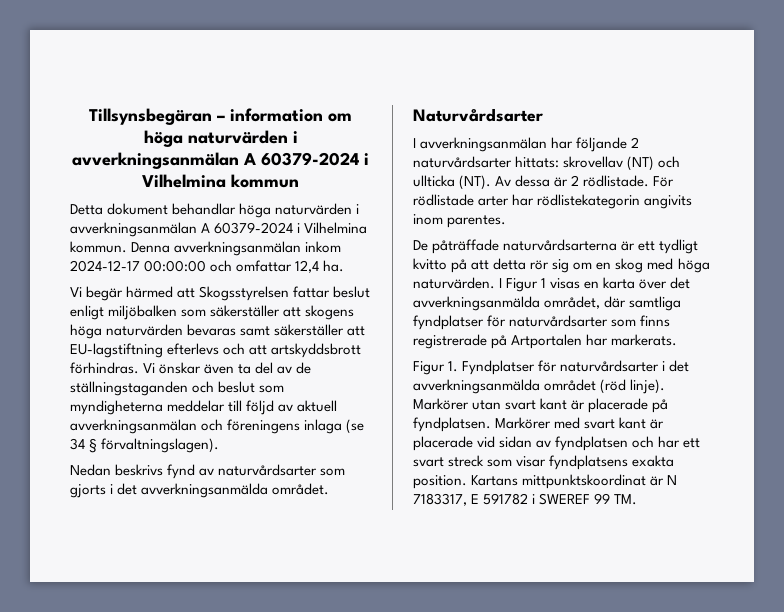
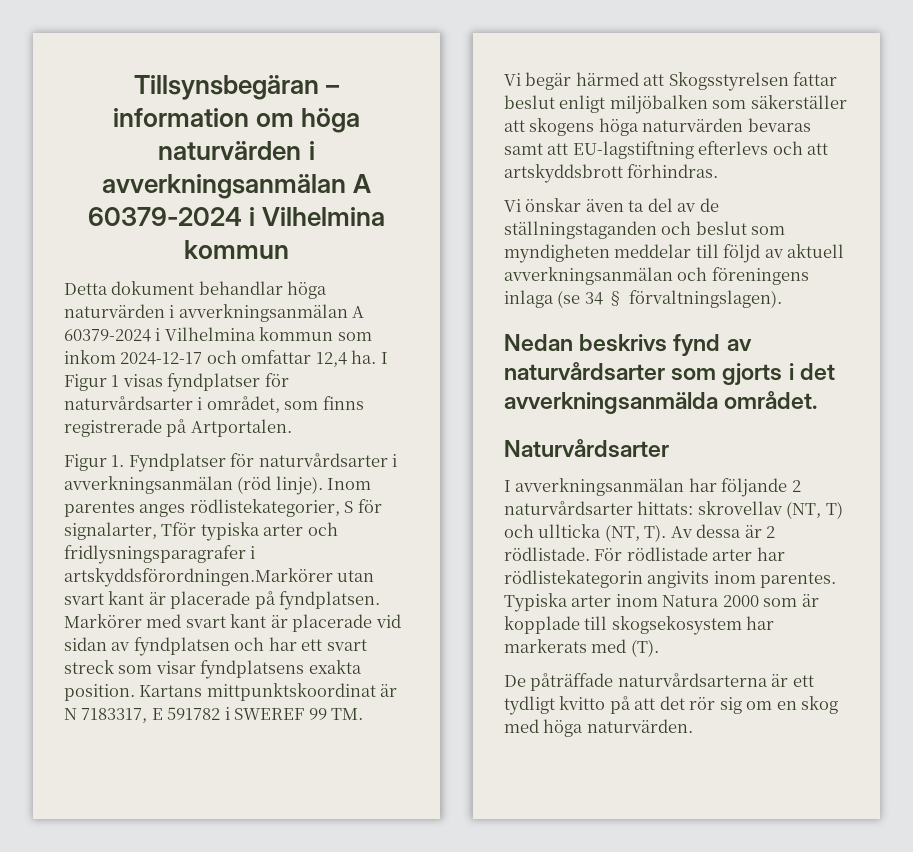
- Detta dokument behandlar höga naturvärden i avverkningsanmälan A 60379-2024 i Vilhelmina kommun. Denna avverkningsanmälan inkom 2024-12-17 00:00:00 och omfattar 12,4 ha.
- Vi begär härmed att Skogsstyrelsen fattar beslut enligt miljöbalken som säkerställer att skogens höga naturvärden bevaras samt säkerställer att EU-lagstiftning efterlevs och att artskyddsbrott förhindras. Vi önskar även ta del av de ställningstaganden och beslut som myndigheterna meddelar till följd av aktuell avverkningsanmälan och föreningens inlaga (se 34 § förvaltningslagen).
- Nedan beskrivs fynd av naturvårdsarter som gjorts i det avverkningsanmälda området.
- Naturvårdsarter
- I avverkningsanmälan har följande 2 naturvårdsarter hittats: skrovellav (NT) och ullticka (NT). Av dessa är 2 rödlistade. För rödlistade arter har rödlistekategorin angivits inom parentes.
- De påträffade naturvårdsarterna är ett tydligt kvitto på att detta rör sig om en skog med höga naturvärden. I Figur 1 visas en karta över det avverkningsanmälda området, där samtliga fyndplatser för naturvårdsarter som finns registrerade på Artportalen har markerats.
+ Detta dokument behandlar höga naturvärden i avverkningsanmälan A 60379-2024 i Vilhelmina kommun som inkom 2024-12-17 och omfattar 12,4 ha. I Figur 1 visas fyndplatser för naturvårdsarter i området, som finns registrerade på Artportalen.
- Figur 1. Fyndplatser för naturvårdsarter i det avverkningsanmälda området (röd linje). Markörer utan svart kant är placerade på fyndplatsen.
+ Figur 1. Fyndplatser för naturvårdsarter i avverkningsanmälan (röd linje). Inom parentes anges rödlistekategorier, S för signalarter, Tför typiska arter och fridlysningsparagrafer i artskyddsförordningen.Markörer utan svart kant är placerade på fyndplatsen.
+ Vi begär härmed att Skogsstyrelsen fattar beslut enligt miljöbalken som säkerställer att skogens höga naturvärden bevaras samt att EU-lagstiftning efterlevs och att artskyddsbrott förhindras.
+ Vi önskar även ta del av de ställningstaganden och beslut som myndigheten meddelar till följd av aktuell avverkningsanmälan och föreningens inlaga (se 34 § förvaltningslagen).
+ Nedan beskrivs fynd av naturvårdsarter som gjorts i det avverkningsanmälda området.
+ Naturvårdsarter
+ I avverkningsanmälan har följande 2 naturvårdsarter hittats: skrovellav (NT, T) och ullticka (NT, T). Av dessa är 2 rödlistade. För rödlistade arter har rödlistekategorin angivits inom parentes. Typiska arter inom Natura 2000 som är kopplade till skogsekosystem har markerats med (T).
+ De påträffade naturvårdsarterna är ett tydligt kvitto på att det rör sig om en skog med höga naturvärden.

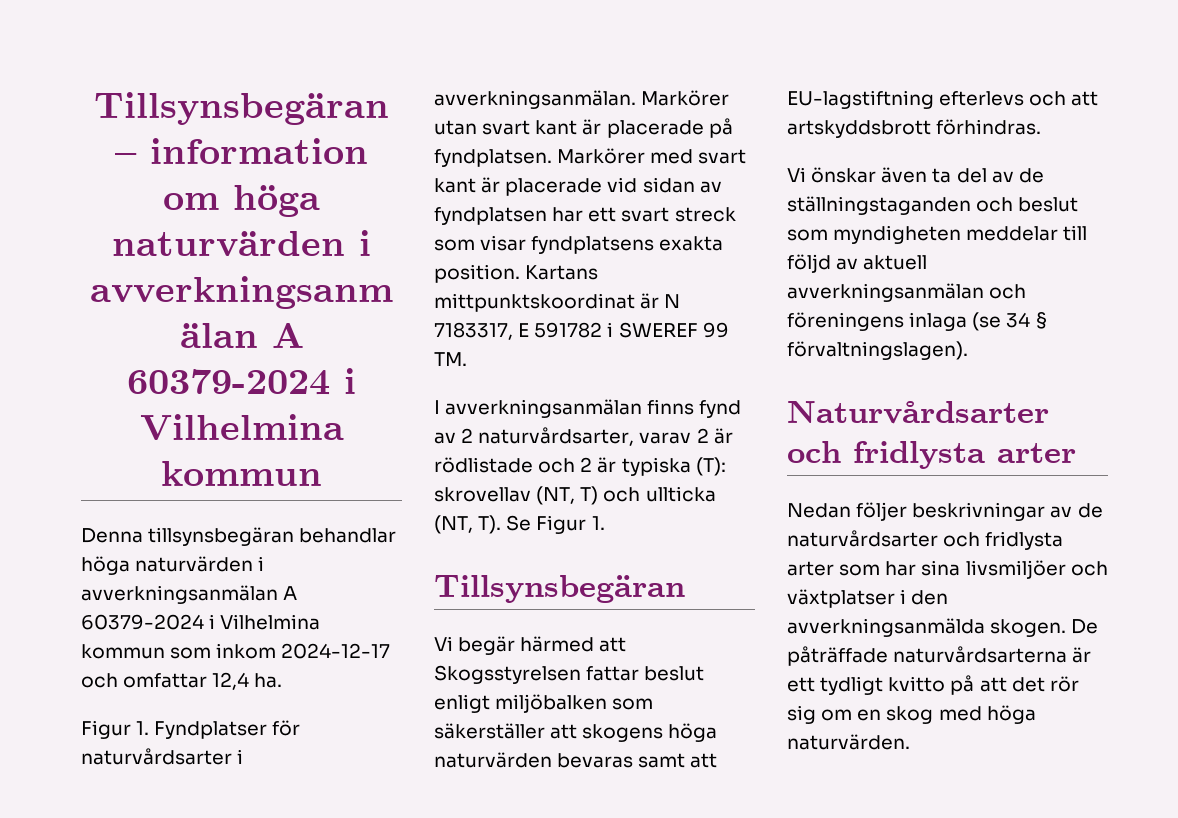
- Detta dokument behandlar höga naturvärden i avverkningsanmälan A 60379-2024 i Vilhelmina kommun som inkom 2024-12-17 och omfattar 12,4 ha. I Figur 1 visas fyndplatser för naturvårdsarter i området, som finns registrerade på Artportalen.
+ Denna tillsynsbegäran behandlar höga naturvärden i avverkningsanmälan A 60379-2024 i Vilhelmina kommun som inkom 2024-12-17 och omfattar 12,4 ha.
- Figur 1. Fyndplatser för naturvårdsarter i avverkningsanmälan (röd linje). Inom parentes anges rödlistekategorier, S för signalarter, Tför typiska arter och fridlysningsparagrafer i artskyddsförordningen.Markörer utan svart kant är placerade på fyndplatsen.
+ Figur 1. Fyndplatser för naturvårdsarter i avverkningsanmälan. Markörer utan svart kant är placerade på fyndplatsen.
- Markörer med svart kant är placerade vid sidan av fyndplatsen och har ett svart streck som visar fyndplatsens exakta position.
+ Markörer med svart kant är placerade vid sidan av fyndplatsen har ett svart streck som visar fyndplatsens exakta position.
+ I avverkningsanmälan finns fynd av 2 naturvårdsarter, varav 2 är rödlistade och 2 är typiska (T): skrovellav (NT, T) och ullticka (NT, T). Se Figur 1.
+ Tillsynsbegäran
- Nedan beskrivs fynd av naturvårdsarter som gjorts i det avverkningsanmälda området.
- Naturvårdsarter
- I avverkningsanmälan har följande 2 naturvårdsarter hittats: skrovellav (NT, T) och ullticka (NT, T). Av dessa är 2 rödlistade. För rödlistade arter har rödlistekategorin angivits inom parentes. Typiska arter inom Natura 2000 som är kopplade till skogsekosystem har markerats med (T).
- De påträffade naturvårdsarterna är ett tydligt kvitto på att det rör sig om en skog med höga naturvärden.
+ Naturvårdsarter och fridlysta arter
+ Nedan följer beskrivningar av de naturvårdsarter och fridlysta arter som har sina livsmiljöer och växtplatser i den avverkningsanmälda skogen. De påträffade naturvårdsarterna är ett tydligt kvitto på att det rör sig om en skog med höga naturvärden.

